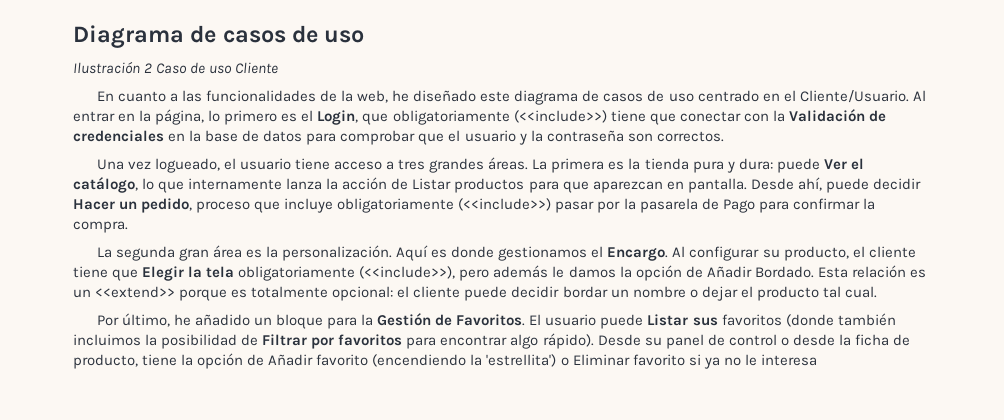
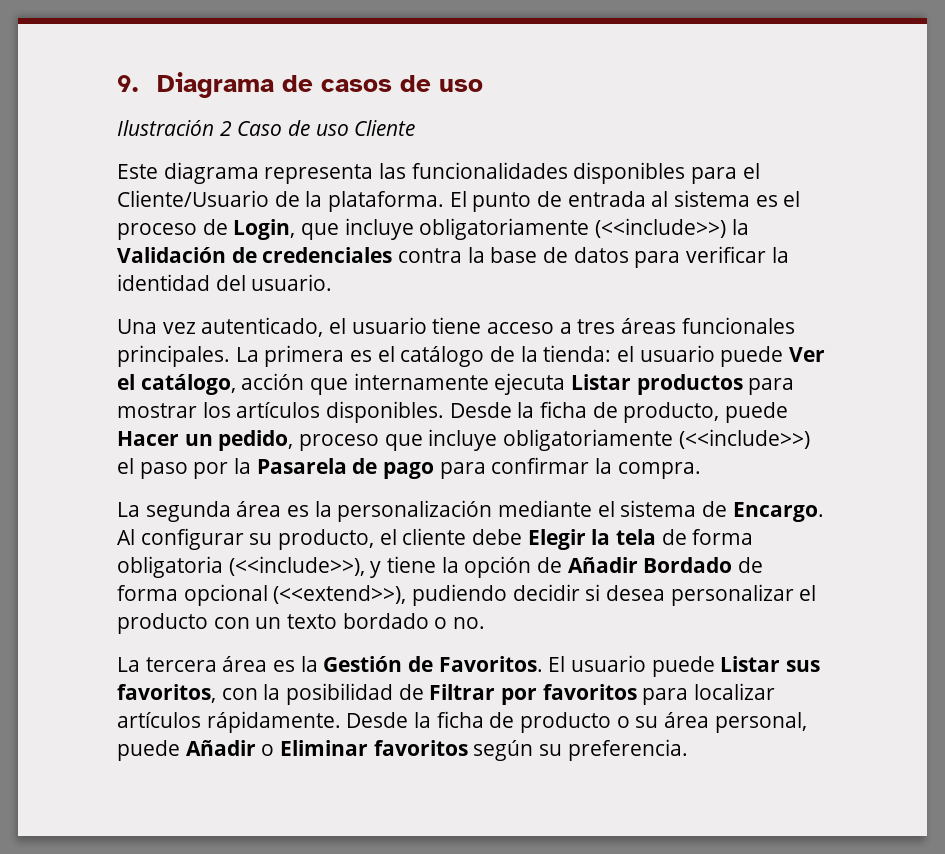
- Diagrama de casos de uso
+ 9. Diagrama de casos de uso
- En cuanto a las funcionalidades de la web, he diseñado este diagrama de casos de uso centrado en el Cliente/Usuario. Al entrar en la página, lo primero es el Login, que obligatoriamente (<<include>>) tiene que conectar con la Validación de credenciales en la base de datos para comprobar que el usuario y la contraseña son correctos.
+ Este diagrama representa las funcionalidades disponibles para el Cliente/Usuario de la plataforma. El punto de entrada al sistema es el proceso de Login, que incluye obligatoriamente (<<include>>) la Validación de credenciales contra la base de datos para verificar la identidad del usuario.
- Una vez logueado, el usuario tiene acceso a tres grandes áreas. La primera es la tienda pura y dura: puede Ver el catálogo, lo que internamente lanza la acción de Listar productos para que aparezcan en pantalla. Desde ahí, puede decidir Hacer un pedido, proceso que incluye obligatoriamente (<<include>>) pasar por la pasarela de Pago para confirmar la compra.
+ Una vez autenticado, el usuario tiene acceso a tres áreas funcionales principales. La primera es el catálogo de la tienda: el usuario puede Ver el catálogo, acción que internamente ejecuta Listar productos para mostrar los artículos disponibles. Desde la ficha de producto, puede Hacer un pedido, proceso que incluye obligatoriamente (<<include>>) el paso por la Pasarela de pago para confirmar la compra.
- La segunda gran área es la personalización. Aquí es donde gestionamos el Encargo.
+ La segunda área es la personalización mediante el sistema de Encargo.
- Al configurar su producto, el cliente tiene que Elegir la tela obligatoriamente (<<include>>), pero además le damos la opción de Añadir Bordado. Esta relación es un <<extend>> porque es totalmente opcional: el cliente puede decidir bordar un nombre o dejar el producto tal cual.
- Por último, he añadido un bloque para la Gestión de Favoritos.
+ Al configurar su producto, el cliente debe Elegir la tela de forma obligatoria (<<include>>), y tiene la opción de Añadir Bordado de forma opcional (<<extend>>), pudiendo decidir si desea personalizar el producto con un texto bordado o no.
+ La tercera área es la Gestión de Favoritos.
- El usuario puede Listar sus favoritos (donde también incluimos la posibilidad de Filtrar por favoritos para encontrar algo rápido). Desde su panel de control o desde la ficha de producto, tiene la opción de Añadir favorito (encendiendo la 'estrellita') o Eliminar favorito si ya no le interesa
+ El usuario puede Listar sus favoritos, con la posibilidad de Filtrar por favoritos para localizar artículos rápidamente. Desde la ficha de producto o su área personal, puede Añadir o Eliminar favoritos según su preferencia.

